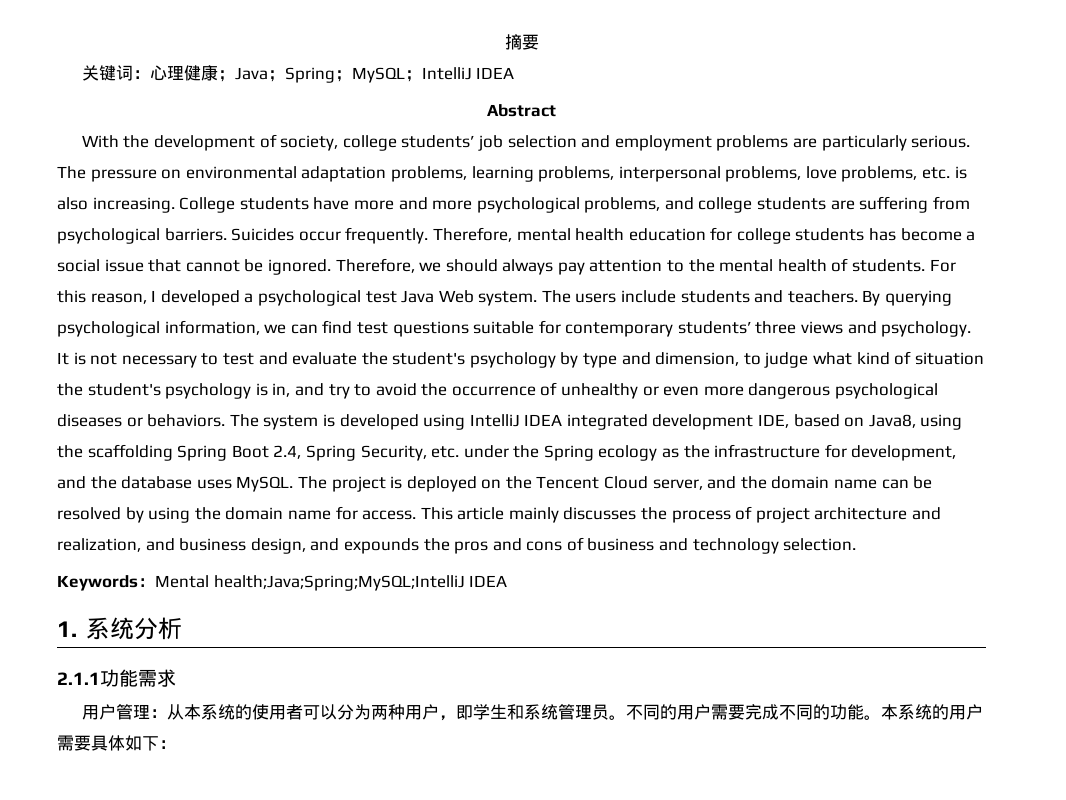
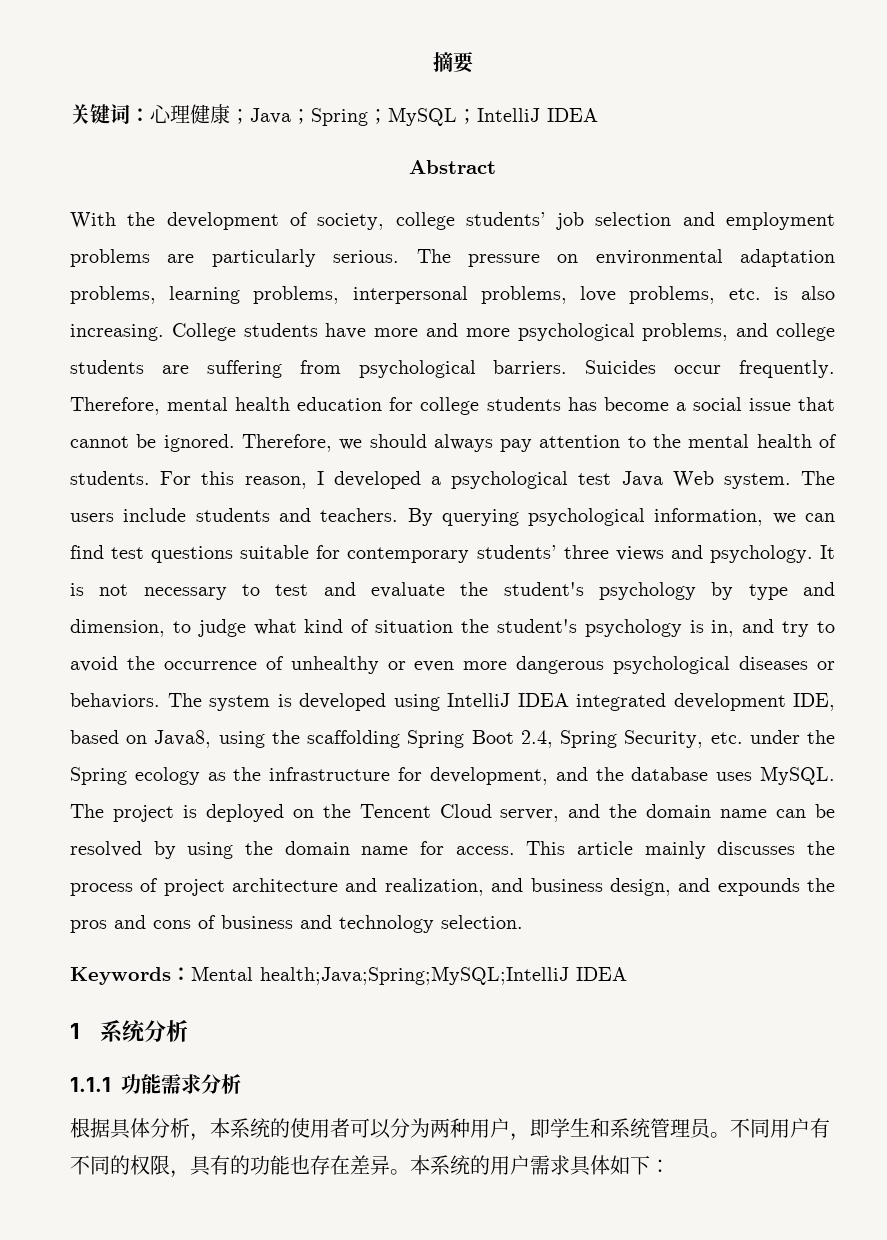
- 1.系统分析
+ 1系统分析
- 2.1.1功能需求
- 用户管理：从本系统的使用者可以分为两种用户，即学生和系统管理员。
+ 1.1.1功能需求分析
+ 根据具体分析，本系统的使用者可以分为两种用户，即学生和系统管理员。
- 不同的用户需要完成不同的功能。
+ 不同用户有不同的权限，具有的功能也存在差异。
- 本系统的用户需要具体如下：
+ 本系统的用户需求具体如下：

